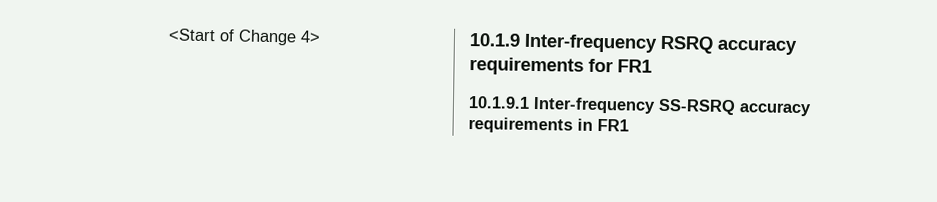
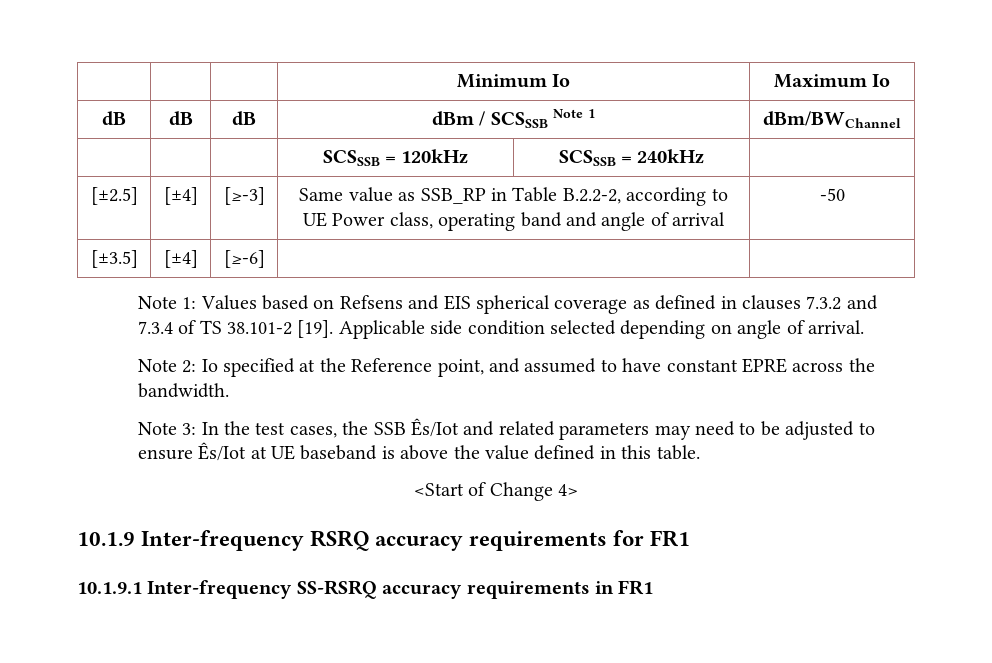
+ | | | Minimum Io | Maximum Io
+ dB | dB | dB | dBm / SCSSSB Note 1 | dBm/BWChannel
+ | | | SCSSSB = 120kHz | SCSSSB = 240kHz |
+ [±2.5] | [±4] | [≥-3] | Same value as SSB_RP in Table B.2.2-2, according to UE Power class, operating band and angle of arrival | -50
+ [±3.5] | [±4] | [≥-6] | |
+ Note 1: Values based on Refsens and EIS spherical coverage as defined in clauses 7.3.2 and 7.3.4 of TS 38.101-2 [19]. Applicable side condition selected depending on angle of arrival.
+ Note 2: Io specified at the Reference point, and assumed to have constant EPRE across the bandwidth.
+ Note 3: In the test cases, the SSB Ês/Iot and related parameters may need to be adjusted to ensure Ês/Iot at UE baseband is above the value defined in this table.

